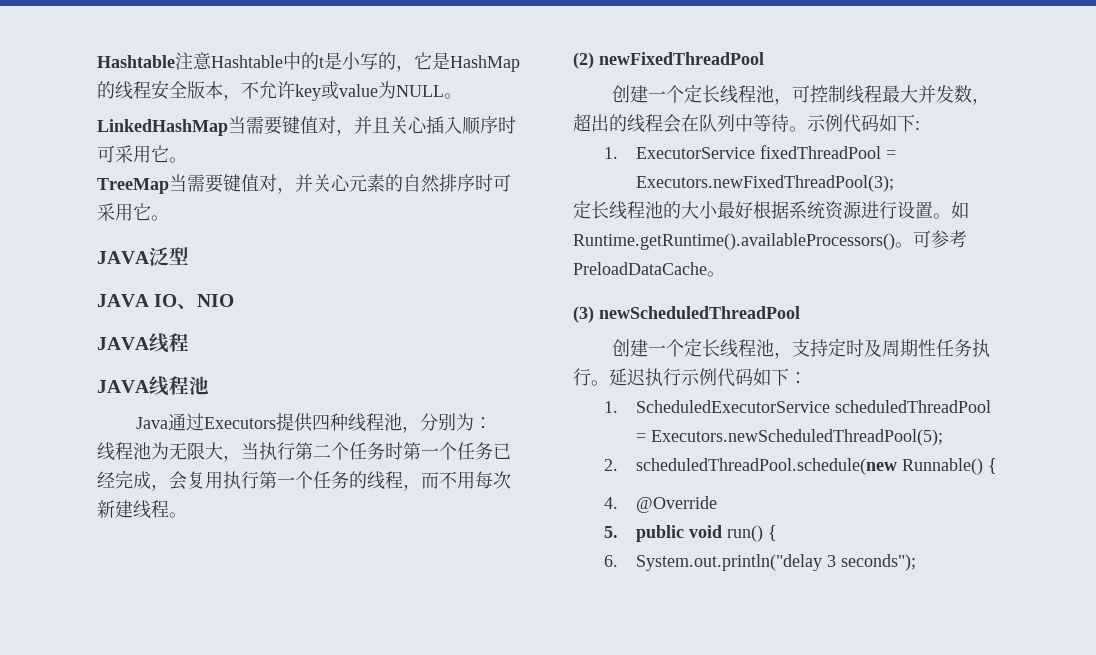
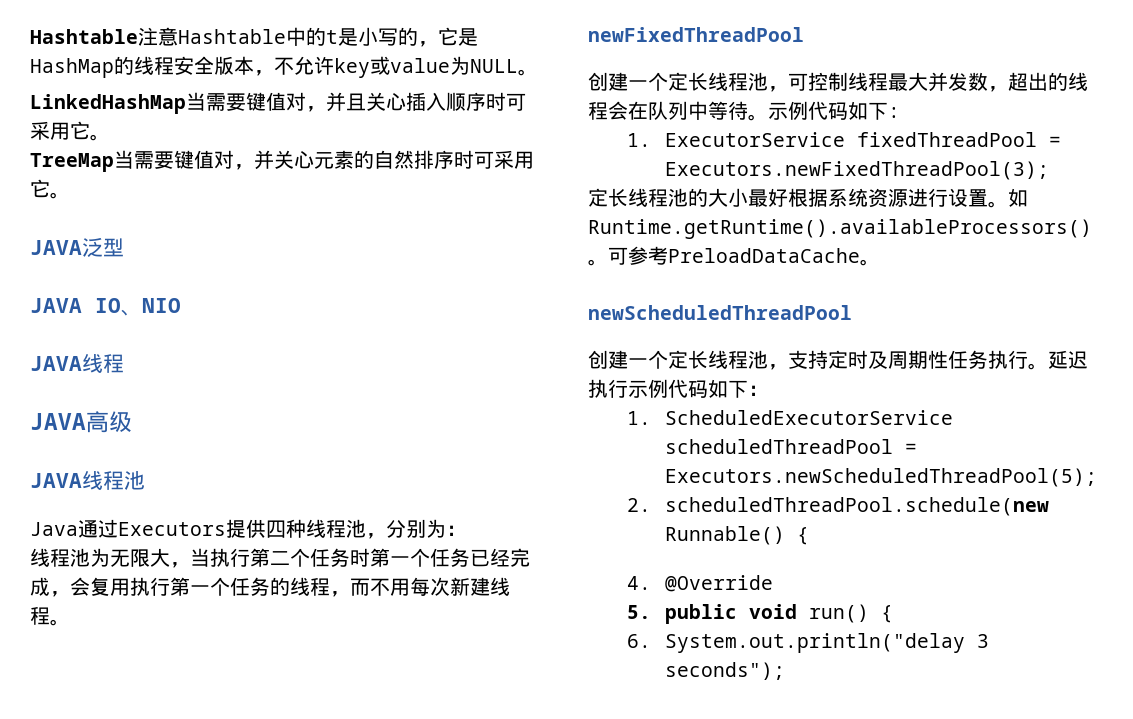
+ JAVA高级
- (2) newFixedThreadPool
+ newFixedThreadPool
- (3) newScheduledThreadPool
+ newScheduledThreadPool

